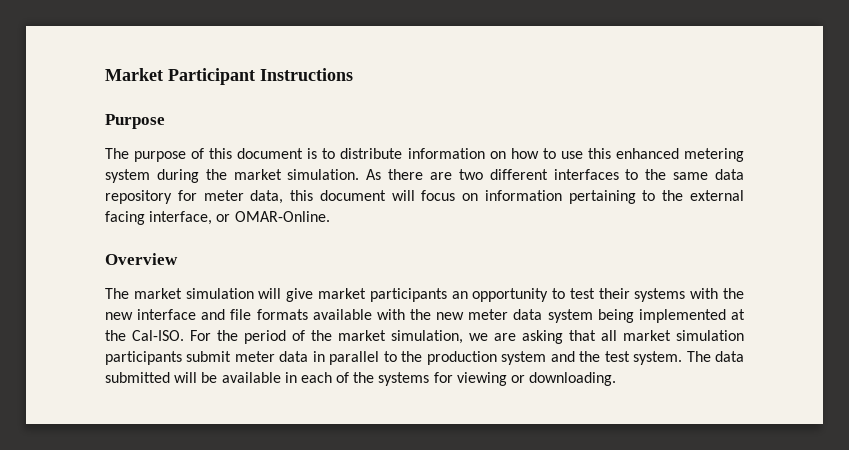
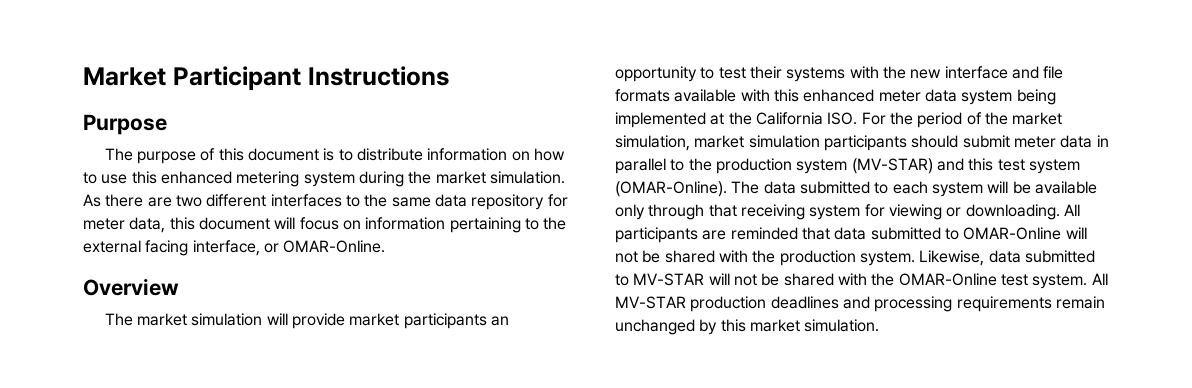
- The market simulation will give market participants an opportunity to test their systems with the new interface and file formats available with the new meter data system being implemented at the Cal-ISO. For the period of the market simulation, we are asking that all market simulation participants submit meter data in parallel to the production system and the test system. The data submitted will be available in each of the systems for viewing or downloading.
+ The market simulation will provide market participants an opportunity to test their systems with the new interface and file formats available with this enhanced meter data system being implemented at the California ISO. For the period of the market simulation, market simulation participants should submit meter data in parallel to the production system (MV-STAR) and this test system (OMAR-Online). The data submitted to each system will be available only through that receiving system for viewing or downloading. All participants are reminded that data submitted to OMAR-Online will not be shared with the production system. Likewise, data submitted to MV-STAR will not be shared with the OMAR-Online test system. All MV-STAR production deadlines and processing requirements remain unchanged by this market simulation.

